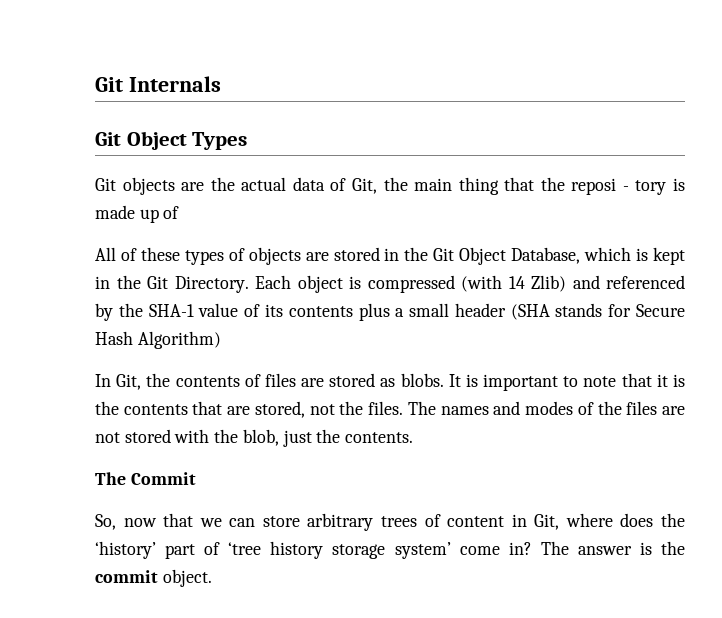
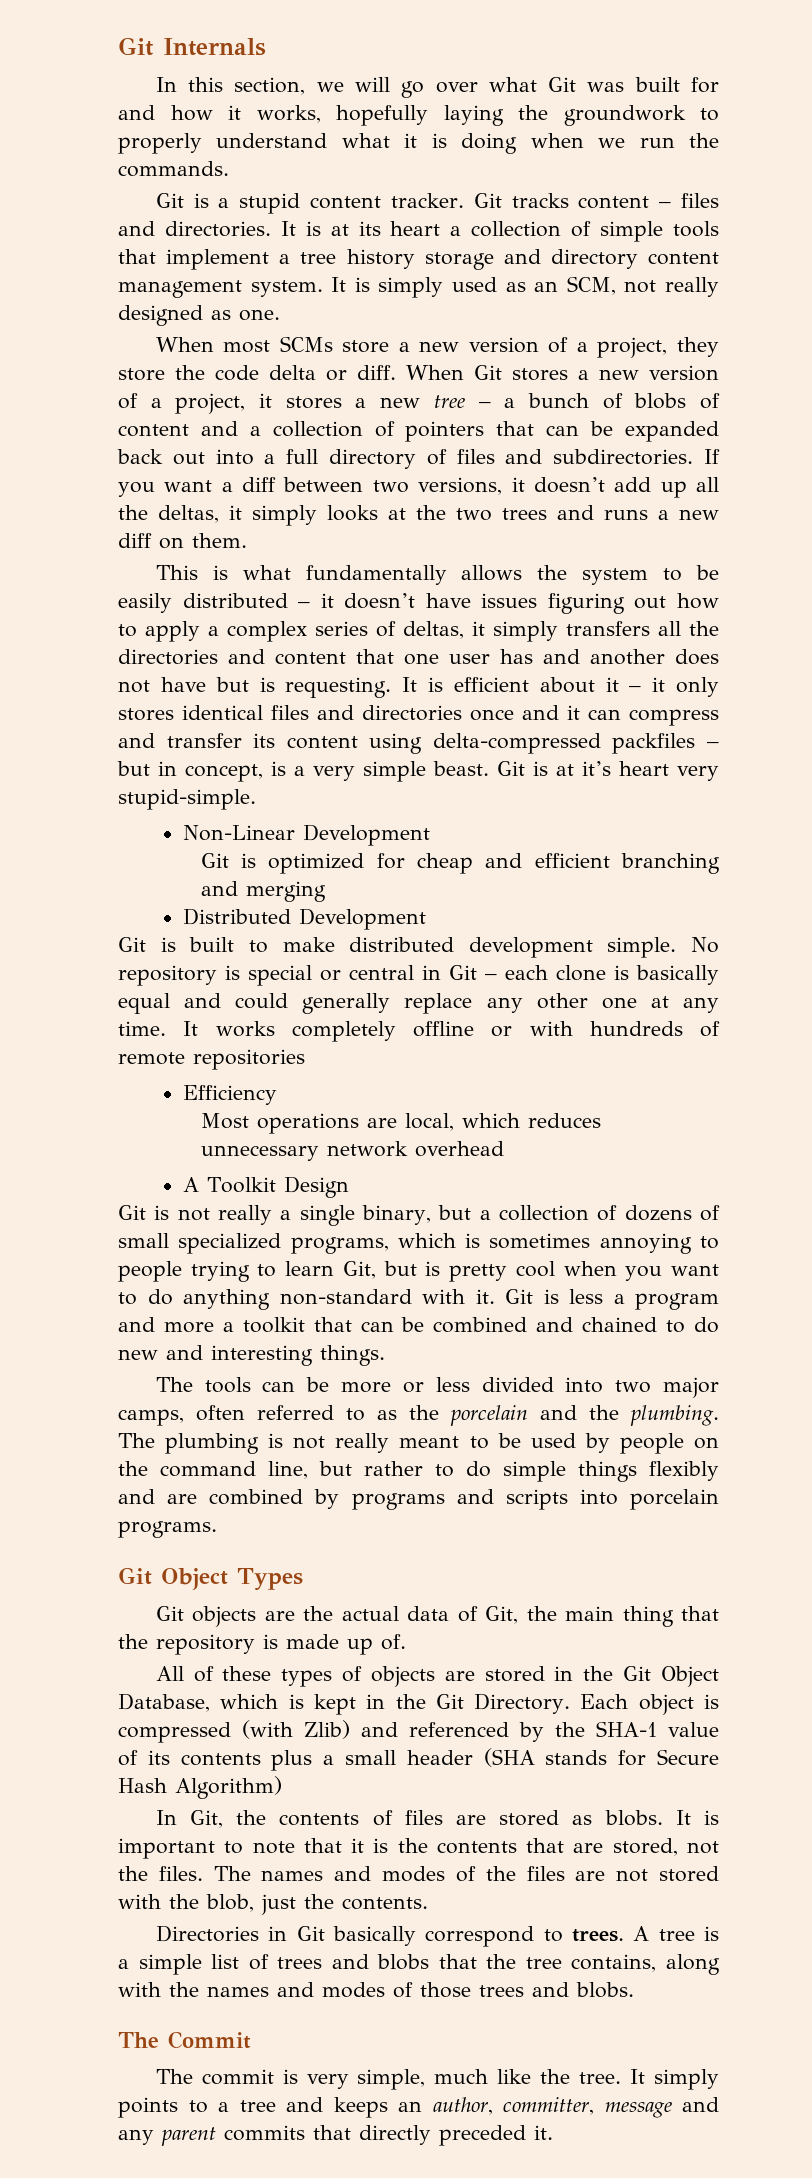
+ In this section, we will go over what Git was built for and how it works, hopefully laying the groundwork to properly understand what it is doing when we run the commands.
+ Git is a stupid content tracker. Git tracks content – files and directories. It is at its heart a collection of simple tools that implement a tree history storage and directory content management system. It is simply used as an SCM, not really designed as one.
+ When most SCMs store a new version of a project, they store the code delta or diff. When Git stores a new version of a project, it stores a new tree – a bunch of blobs of content and a collection of pointers that can be expanded back out into a full directory of files and subdirectories. If you want a diff between two versions, it doesn’t add up all the deltas, it simply looks at the two trees and runs a new diff on them.
+ This is what fundamentally allows the system to be easily distributed – it doesn’t have issues figuring out how to apply a complex series of deltas, it simply transfers all the directories and content that one user has and another does not have but is requesting. It is efficient about it – it only stores identical files and directories once and it can compress and transfer its content using delta-compressed packfiles – but in concept, is a very simple beast. Git is at it’s heart very stupid-simple.
+ Non-Linear Development
+ Git is optimized for cheap and efficient branching and merging
+ Distributed Development
+ Git is built to make distributed development simple. No repository is special or central in Git – each clone is basically equal and could generally replace any other one at any time. It works completely offline or with hundreds of remote repositories
+ Efficiency
+ Most operations are local, which reduces unnecessary network overhead
+ A Toolkit Design
+ Git is not really a single binary, but a collection of dozens of small specialized programs, which is sometimes annoying to people trying to learn Git, but is pretty cool when you want to do anything non-standard with it. Git is less a program and more a toolkit that can be combined and chained to do new and interesting things.
+ The tools can be more or less divided into two major camps, often referred to as the porcelain and the plumbing. The plumbing is not really meant to be used by people on the command line, but rather to do simple things flexibly and are combined by programs and scripts into porcelain programs.
- Git objects are the actual data of Git, the main thing that the reposi - tory is made up of
+ Git objects are the actual data of Git, the main thing that the repository is made up of.
- Each object is compressed (with 14 Zlib) and referenced by the SHA-1 value of its contents plus a small header (SHA stands for Secure Hash Algorithm)
+ Each object is compressed (with Zlib) and referenced by the SHA-1 value of its contents plus a small header (SHA stands for Secure Hash Algorithm)
+ Directories in Git basically correspond to trees. A tree is a simple list of trees and blobs that the tree contains, along with the names and modes of those trees and blobs.
  The Commit
- So, now that we can store arbitrary trees of content in Git, where does the ‘history’ part of ‘tree history storage system’ come in? The answer is the commit object.
+ The commit is very simple, much like the tree. It simply points to a tree and keeps an author, committer, message and any parent commits that directly preceded it.

